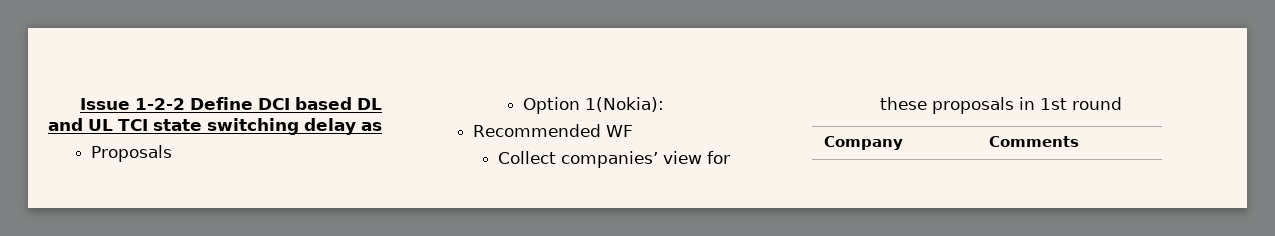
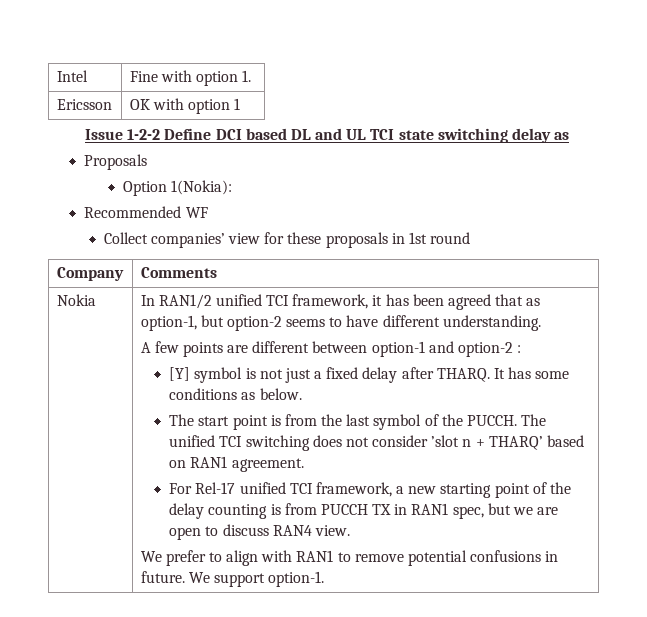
+ Intel | Fine with option 1.
+ Ericsson | OK with option 1
+ Nokia | In RAN1/2 unified TCI framework, it has been agreed that as option-1, but option-2 seems to have different understanding.
+ A few points are different between option-1 and option-2 :
+ [Y] symbol is not just a fixed delay after THARQ. It has some conditions as below.
+ The start point is from the last symbol of the PUCCH. The unified TCI switching does not consider ’slot n + THARQ’ based on RAN1 agreement.
+ For Rel-17 unified TCI framework, a new starting point of the delay counting is from PUCCH TX in RAN1 spec, but we are open to discuss RAN4 view.
+ We prefer to align with RAN1 to remove potential confusions in future. We support option-1.

